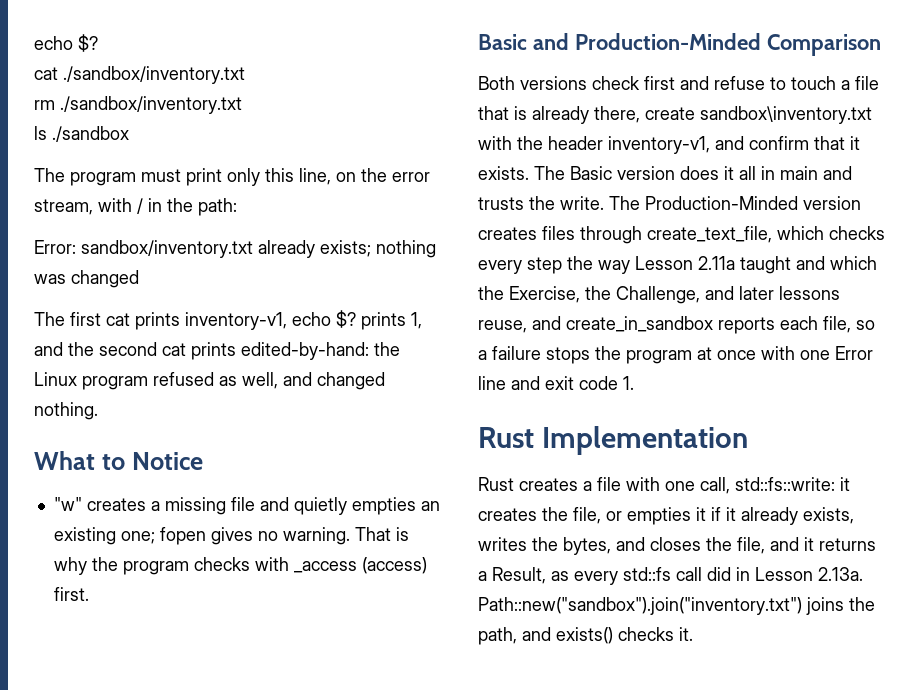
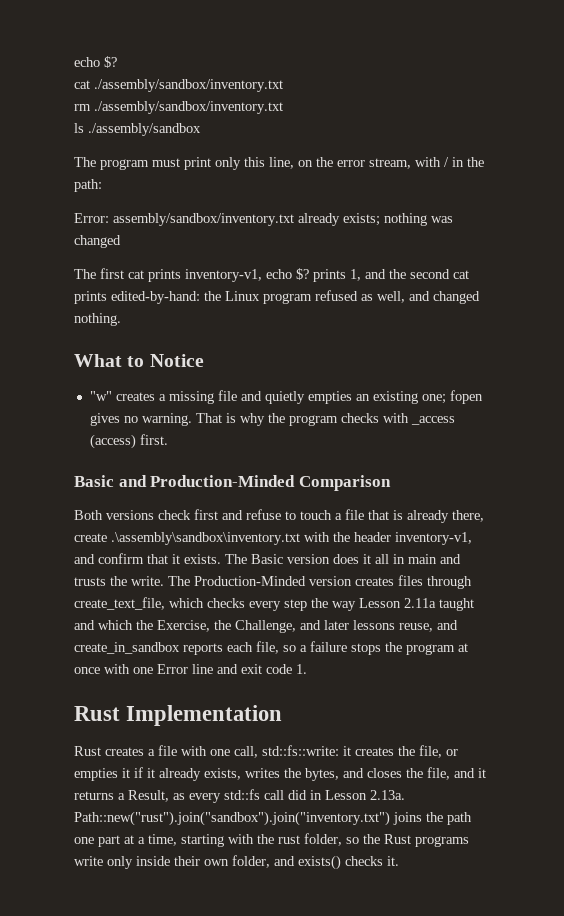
- cat ./sandbox/inventory.txt
+ cat ./assembly/sandbox/inventory.txt
- rm ./sandbox/inventory.txt
+ rm ./assembly/sandbox/inventory.txt
- ls ./sandbox
+ ls ./assembly/sandbox
- Error: sandbox/inventory.txt already exists; nothing was changed
+ Error: assembly/sandbox/inventory.txt already exists; nothing was changed
- Both versions check first and refuse to touch a file that is already there, create sandbox\inventory.txt with the header inventory-v1, and confirm that it exists.
+ Both versions check first and refuse to touch a file that is already there, create .\assembly\sandbox\inventory.txt with the header inventory-v1, and confirm that it exists.
- Rust creates a file with one call, std::fs::write: it creates the file, or empties it if it already exists, writes the bytes, and closes the file, and it returns a Result, as every std::fs call did in Lesson 2.13a. Path::new("sandbox").join("inventory.txt") joins the path, and exists() checks it.
+ Rust creates a file with one call, std::fs::write: it creates the file, or empties it if it already exists, writes the bytes, and closes the file, and it returns a Result, as every std::fs call did in Lesson 2.13a. Path::new("rust").join("sandbox").join("inventory.txt") joins the path one part at a time, starting with the rust folder, so the Rust programs write only inside their own folder, and exists() checks it.

